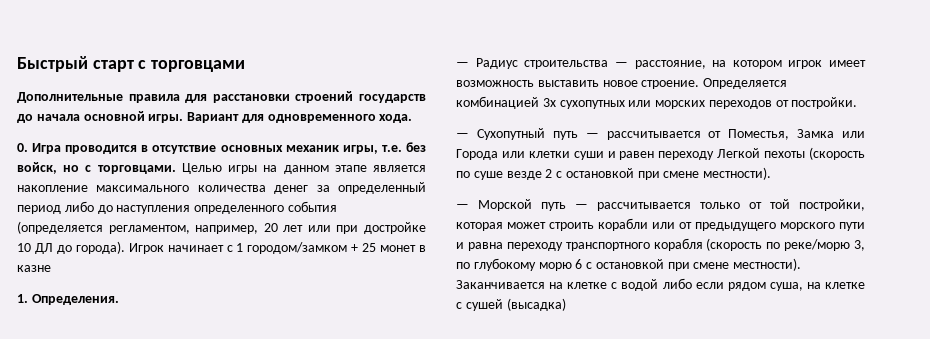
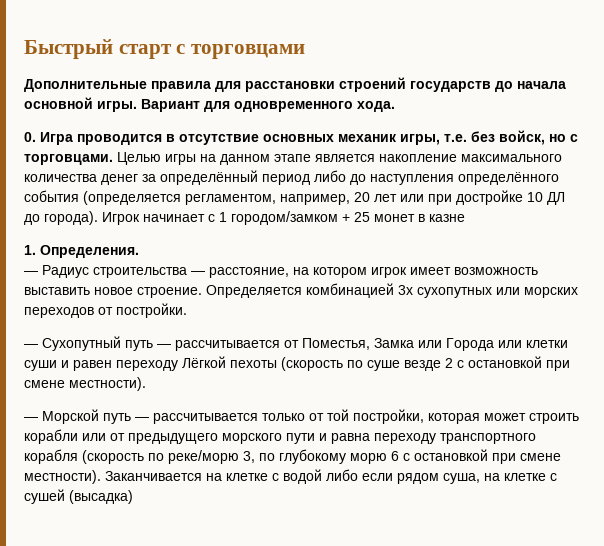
- Целью игры на данном этапе является накопление максимального количества денег за определенный период либо до наступления определенного события (определяется регламентом, например, 20 лет или при достройке 10 ДЛ до города).
+ Целью игры на данном этапе является накопление максимального количества денег за определённый период либо до наступления определённого события (определяется регламентом, например, 20 лет или при достройке 10 ДЛ до города).
- — Сухопутный путь — рассчитывается от Поместья, Замка или Города или клетки суши и равен переходу Легкой пехоты (скорость по суше везде 2 с остановкой при смене местности).
+ — Сухопутный путь — рассчитывается от Поместья, Замка или Города или клетки суши и равен переходу Лёгкой пехоты (скорость по суше везде 2 с остановкой при смене местности).

